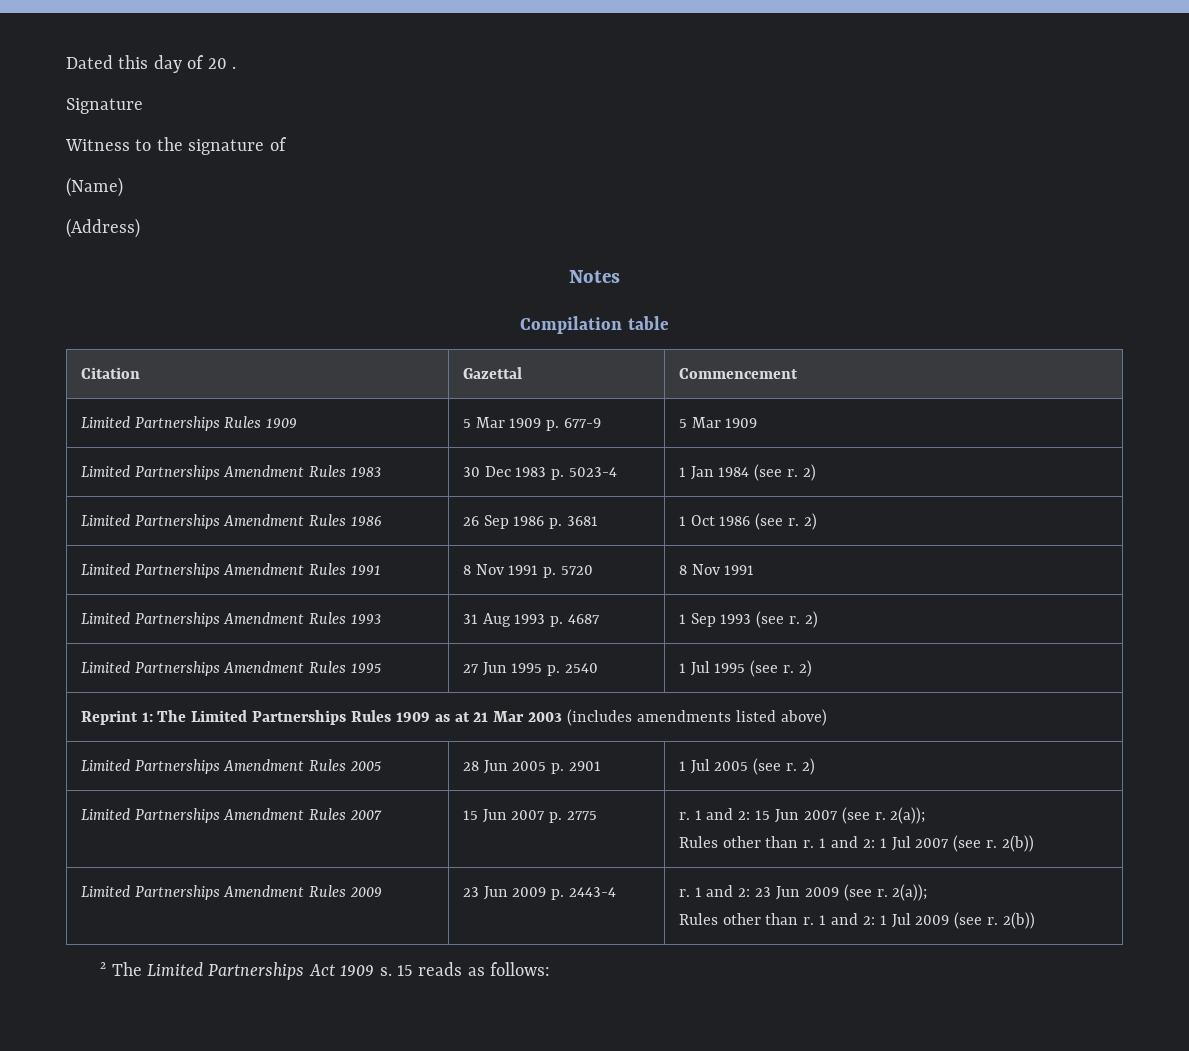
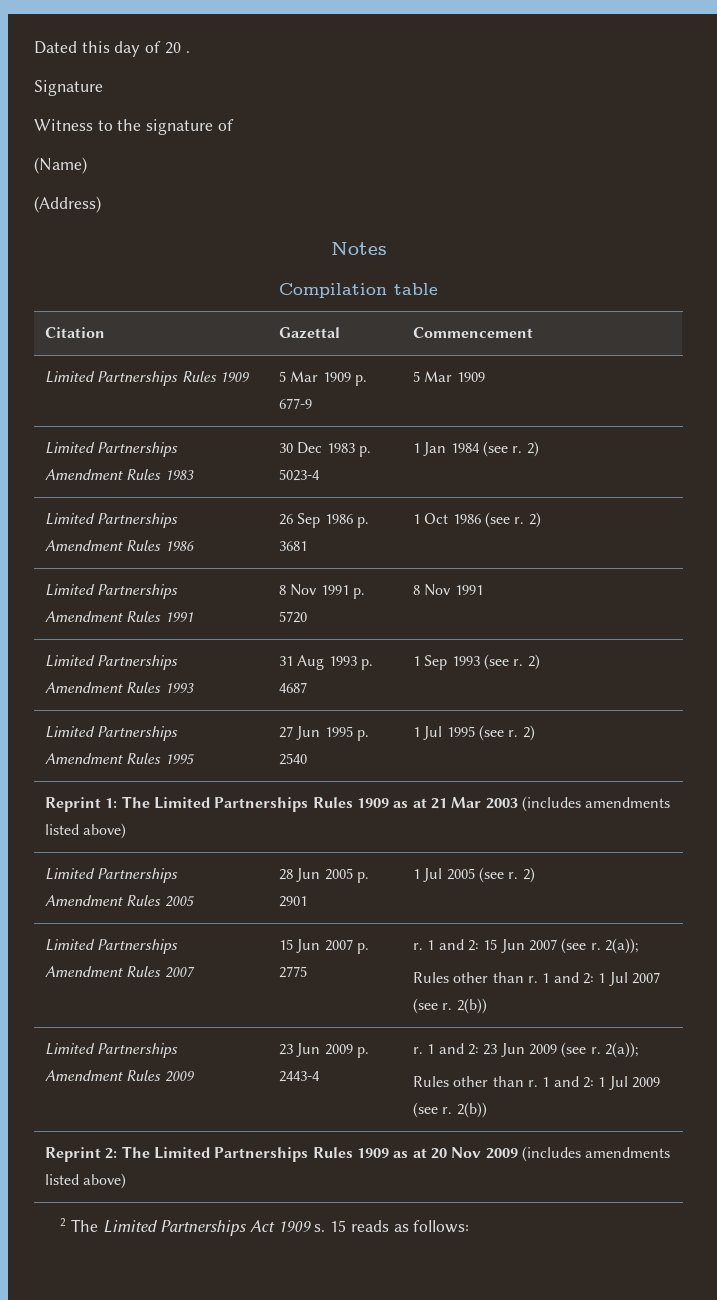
+ Reprint 2: The Limited Partnerships Rules 1909 as at 20 Nov 2009 (includes amendments listed above)

